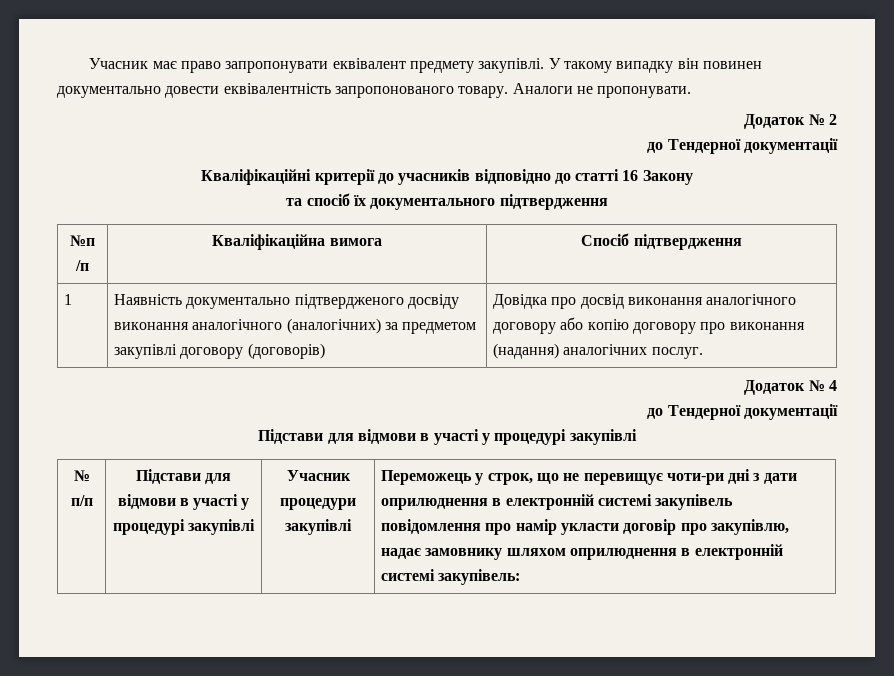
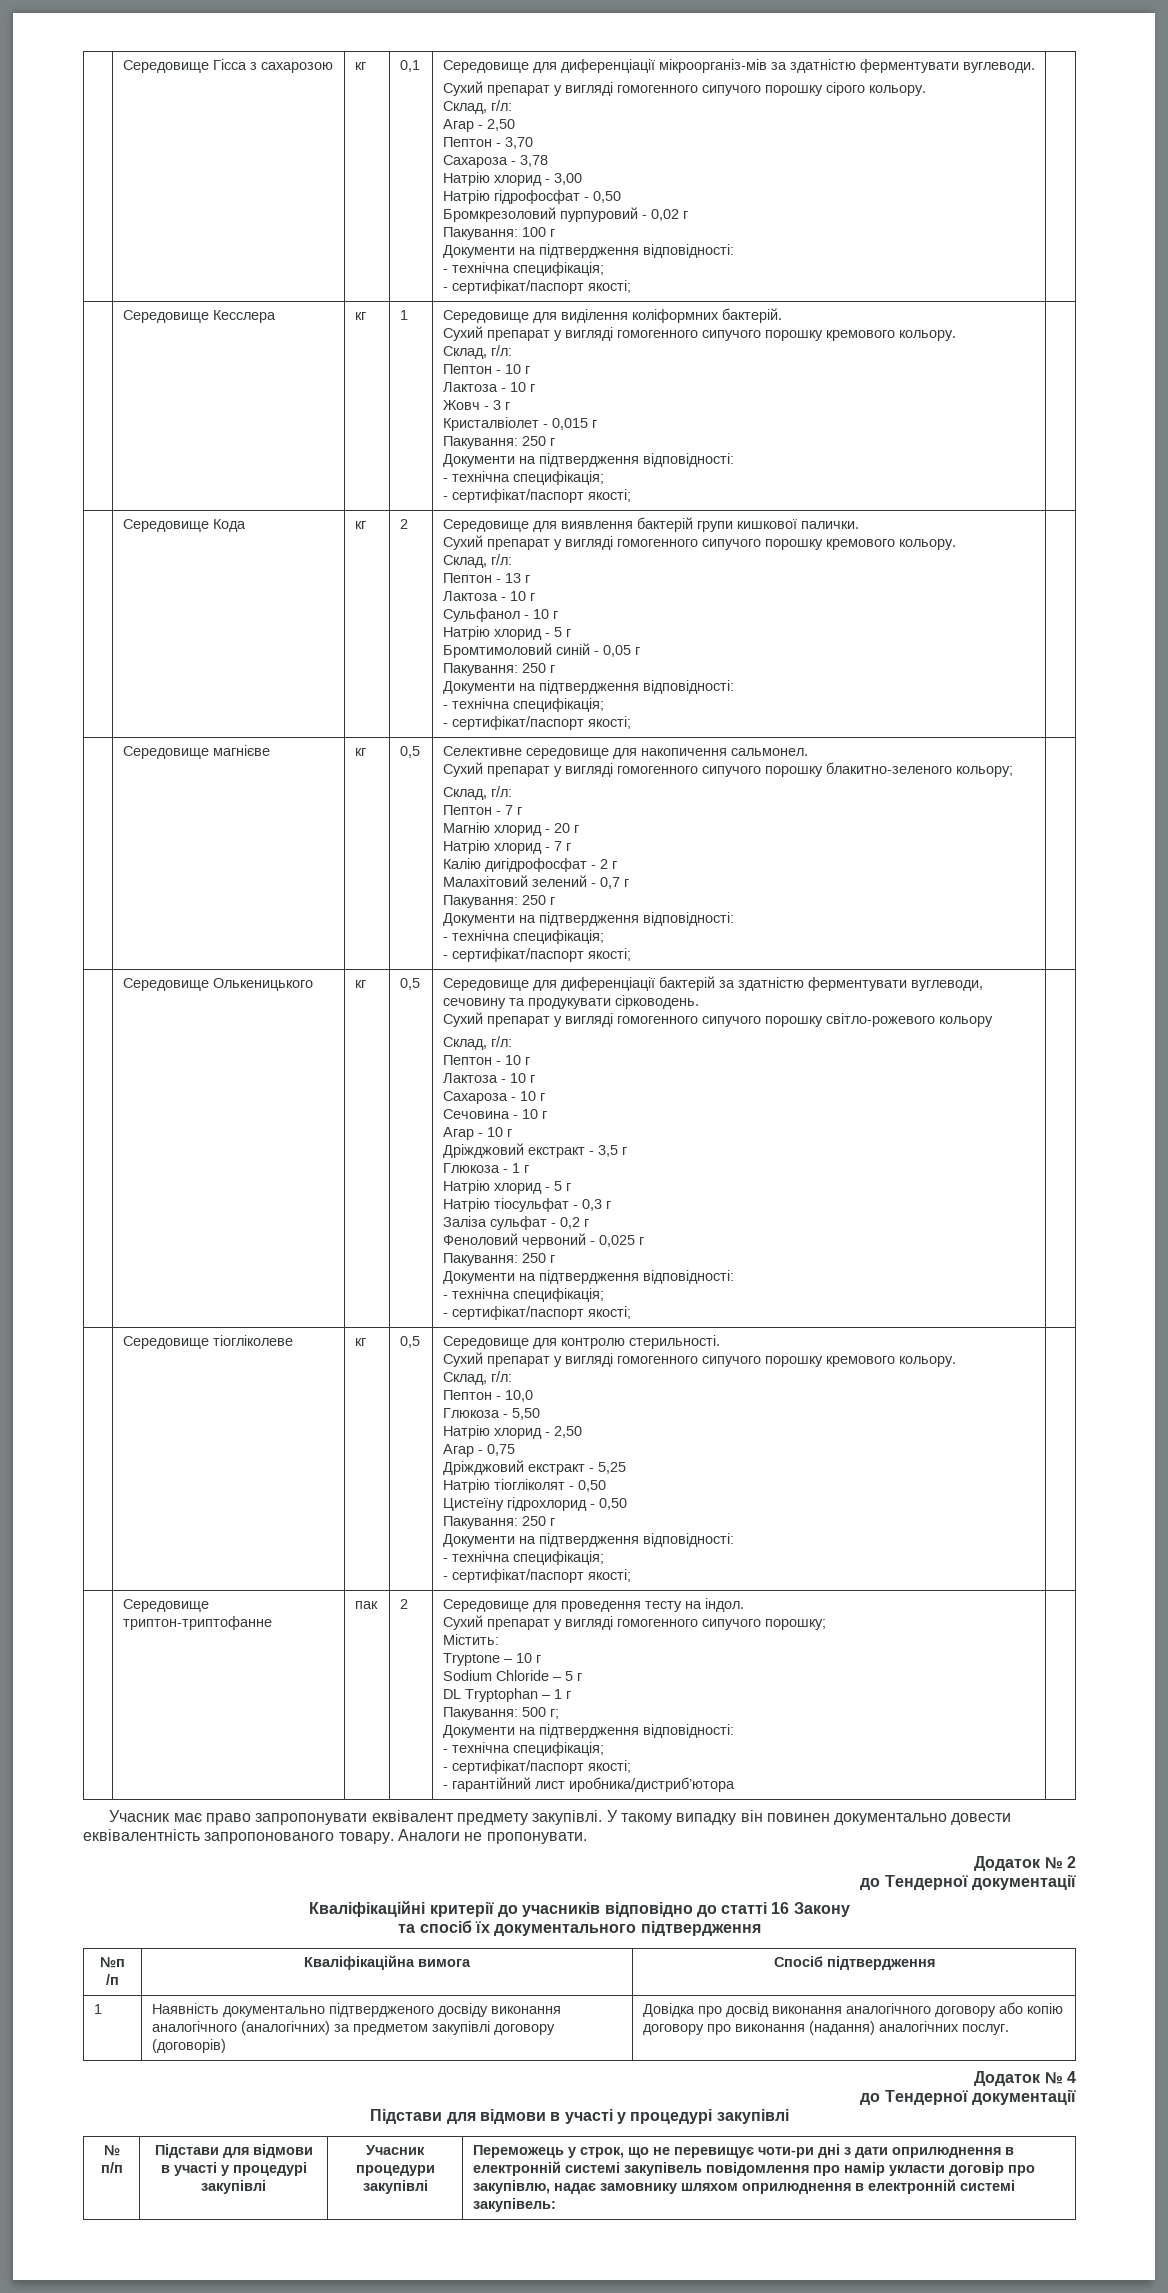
+ Середовище Гісса з сахарозою | кг | 0,1 | Середовище для диференціації мікроорганіз-мів за здатністю ферментувати вуглеводи.
+ Сухий препарат у вигляді гомогенного сипучого порошку сірого кольору.
+ Склад, г/л:
+ Агар - 2,50
+ Пептон - 3,70
+ Сахароза - 3,78
+ Натрію хлорид - 3,00
+ Натрію гідрофосфат - 0,50
+ Бромкрезоловий пурпуровий - 0,02 г
+ Пакування: 100 г
+ Документи на підтвердження відповідності:
+ - технічна специфікація;
+ - сертифікат/паспорт якості; |
+ | Середовище Кесслера | кг | 1 | Середовище для виділення коліформних бактерій.
+ Сухий препарат у вигляді гомогенного сипучого порошку кремового кольору.
+ Склад, г/л:
+ Пептон - 10 г
+ Лактоза - 10 г
+ Жовч - 3 г
+ Кристалвіолет - 0,015 г
+ Пакування: 250 г
+ Документи на підтвердження відповідності:
+ - технічна специфікація;
+ - сертифікат/паспорт якості; |
+ | Середовище Кода | кг | 2 | Середовище для виявлення бактерій групи кишкової палички.
+ Сухий препарат у вигляді гомогенного сипучого порошку кремового кольору.
+ Склад, г/л:
+ Пептон - 13 г
+ Лактоза - 10 г
+ Сульфанол - 10 г
+ Натрію хлорид - 5 г
+ Бромтимоловий синій - 0,05 г
+ Пакування: 250 г
+ Документи на підтвердження відповідності:
+ - технічна специфікація;
+ - сертифікат/паспорт якості; |
+ | Середовище магнієве | кг | 0,5 | Селективне середовище для накопичення сальмонел.
+ Сухий препарат у вигляді гомогенного сипучого порошку блакитно-зеленого кольору;
+ Склад, г/л:
+ Пептон - 7 г
+ Магнію хлорид - 20 г
+ Натрію хлорид - 7 г
+ Калію дигідрофосфат - 2 г
+ Малахітовий зелений - 0,7 г
+ Пакування: 250 г
+ Документи на підтвердження відповідності:
+ - технічна специфікація;
+ - сертифікат/паспорт якості; |
+ | Середовище Олькеницького | кг | 0,5 | Середовище для диференціації бактерій за здатністю ферментувати вуглеводи, сечовину та продукувати сірководень.
+ Сухий препарат у вигляді гомогенного сипучого порошку світло-рожевого кольору
+ Склад, г/л:
+ Пептон - 10 г
+ Лактоза - 10 г
+ Сахароза - 10 г
+ Сечовина - 10 г
+ Агар - 10 г
+ Дріжджовий екстракт - 3,5 г
+ Глюкоза - 1 г
+ Натрію хлорид - 5 г
+ Натрію тіосульфат - 0,3 г
+ Заліза сульфат - 0,2 г
+ Феноловий червоний - 0,025 г
+ Пакування: 250 г
+ Документи на підтвердження відповідності:
+ - технічна специфікація;
+ - сертифікат/паспорт якості; |
+ | Середовище тіогліколеве | кг | 0,5 | Середовище для контролю стерильності.
+ Сухий препарат у вигляді гомогенного сипучого порошку кремового кольору.
+ Склад, г/л:
+ Пептон - 10,0
+ Глюкоза - 5,50
+ Натрію хлорид - 2,50
+ Агар - 0,75
+ Дріжджовий екстракт - 5,25
+ Натрію тіогліколят - 0,50
+ Цистеїну гідрохлорид - 0,50
+ Пакування: 250 г
+ Документи на підтвердження відповідності:
+ - технічна специфікація;
+ - сертифікат/паспорт якості; |
+ | Середовище триптон-триптофанне | пак | 2 | Середовище для проведення тесту на індол.
+ Сухий препарат у вигляді гомогенного сипучого порошку;
+ Містить:
+ Tryptone – 10 г
+ Sodium Chloride – 5 г
+ DL Tryptophan – 1 г
+ Пакування: 500 г;
+ Документи на підтвердження відповідності:
+ - технічна специфікація;
+ - сертифікат/паспорт якості;
+ - гарантійний лист иробника/дистриб’ютора

